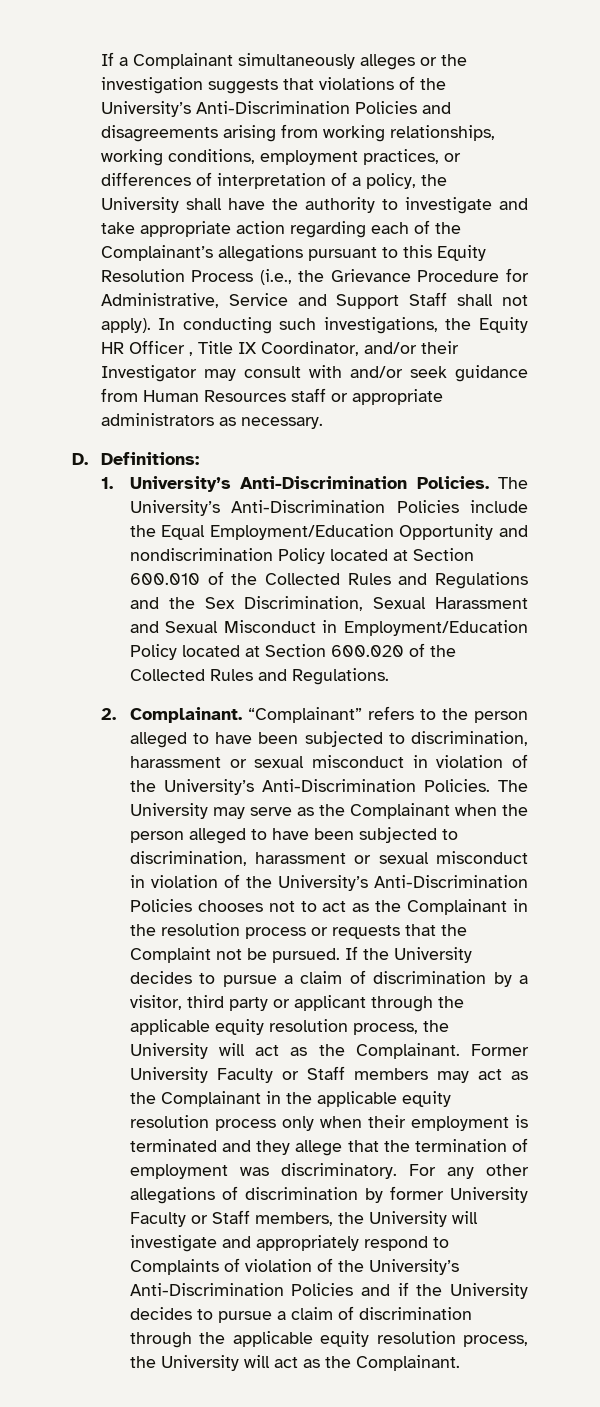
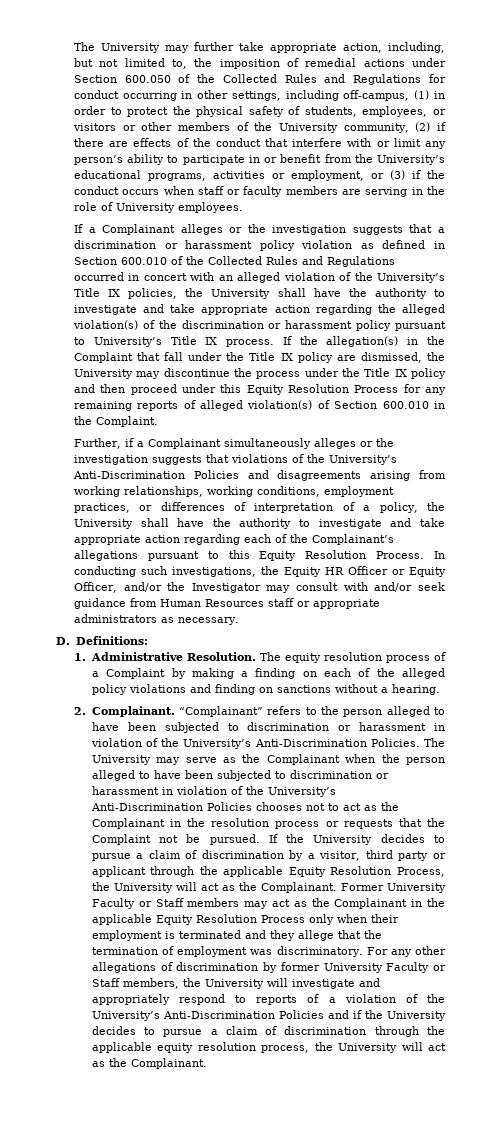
- If a Complainant simultaneously alleges or the investigation suggests that violations of the University’s Anti-Discrimination Policies and disagreements arising from working relationships, working conditions, employment practices, or differences of interpretation of a policy, the University shall have the authority to investigate and take appropriate action regarding each of the Complainant’s allegations pursuant to this Equity Resolution Process (i.e., the Grievance Procedure for Administrative, Service and Support Staff shall not apply).
+ The University may further take appropriate action, including, but not limited to, the imposition of remedial actions under Section 600.050 of the Collected Rules and Regulations for conduct occurring in other settings, including off-campus, (1) in order to protect the physical safety of students, employees, or visitors or other members of the University community, (2) if there are effects of the conduct that interfere with or limit any person’s ability to participate in or benefit from the University’s educational programs, activities or employment, or (3) if the conduct occurs when staff or faculty members are serving in the role of University employees.
+ If a Complainant alleges or the investigation suggests that a discrimination or harassment policy violation as defined in Section 600.010 of the Collected Rules and Regulations occurred in concert with an alleged violation of the University’s Title IX policies, the University shall have the authority to investigate and take appropriate action regarding the alleged violation(s) of the discrimination or harassment policy pursuant to University’s Title IX process. If the allegation(s) in the Complaint that fall under the Title IX policy are dismissed, the University may discontinue the process under the Title IX policy and then proceed under this Equity Resolution Process for any remaining reports of alleged violation(s) of Section 600.010 in the Complaint.
+ Further, if a Complainant simultaneously alleges or the investigation suggests that violations of the University’s Anti-Discrimination Policies and disagreements arising from working relationships, working conditions, employment practices, or differences of interpretation of a policy, the University shall have the authority to investigate and take appropriate action regarding each of the Complainant’s allegations pursuant to this Equity Resolution Process.
- In conducting such investigations, the Equity HR Officer , Title IX Coordinator, and/or their Investigator may consult with and/or seek guidance from Human Resources staff or appropriate administrators as necessary.
+ In conducting such investigations, the Equity HR Officer or Equity Officer, and/or the Investigator may consult with and/or seek guidance from Human Resources staff or appropriate administrators as necessary.
- 1. University’s Anti-Discrimination Policies. The University’s Anti-Discrimination Policies include the Equal Employment/Education Opportunity and nondiscrimination Policy located at Section 600.010 of the Collected Rules and Regulations and the Sex Discrimination, Sexual Harassment and Sexual Misconduct in Employment/Education Policy located at Section 600.020 of the Collected Rules and Regulations.
+ 1. Administrative Resolution. The equity resolution process of a Complaint by making a finding on each of the alleged policy violations and finding on sanctions without a hearing.
- “Complainant” refers to the person alleged to have been subjected to discrimination, harassment or sexual misconduct in violation of the University’s Anti-Discrimination Policies.
+ “Complainant” refers to the person alleged to have been subjected to discrimination or harassment in violation of the University’s Anti-Discrimination Policies.
- The University may serve as the Complainant when the person alleged to have been subjected to discrimination, harassment or sexual misconduct in violation of the University’s Anti-Discrimination Policies chooses not to act as the Complainant in the resolution process or requests that the Complaint not be pursued.
+ The University may serve as the Complainant when the person alleged to have been subjected to discrimination or harassment in violation of the University’s Anti-Discrimination Policies chooses not to act as the Complainant in the resolution process or requests that the Complaint not be pursued.
- If the University decides to pursue a claim of discrimination by a visitor, third party or applicant through the applicable equity resolution process, the University will act as the Complainant.
+ If the University decides to pursue a claim of discrimination by a visitor, third party or applicant through the applicable Equity Resolution Process, the University will act as the Complainant.
- Former University Faculty or Staff members may act as the Complainant in the applicable equity resolution process only when their employment is terminated and they allege that the termination of employment was discriminatory.
+ Former University Faculty or Staff members may act as the Complainant in the applicable Equity Resolution Process only when their employment is terminated and they allege that the termination of employment was discriminatory.
- For any other allegations of discrimination by former University Faculty or Staff members, the University will investigate and appropriately respond to Complaints of violation of the University’s Anti-Discrimination Policies and if the University decides to pursue a claim of discrimination through the applicable equity resolution process, the University will act as the Complainant.
+ For any other allegations of discrimination by former University Faculty or Staff members, the University will investigate and appropriately respond to reports of a violation of the University’s Anti-Discrimination Policies and if the University decides to pursue a claim of discrimination through the applicable equity resolution process, the University will act as the Complainant.

